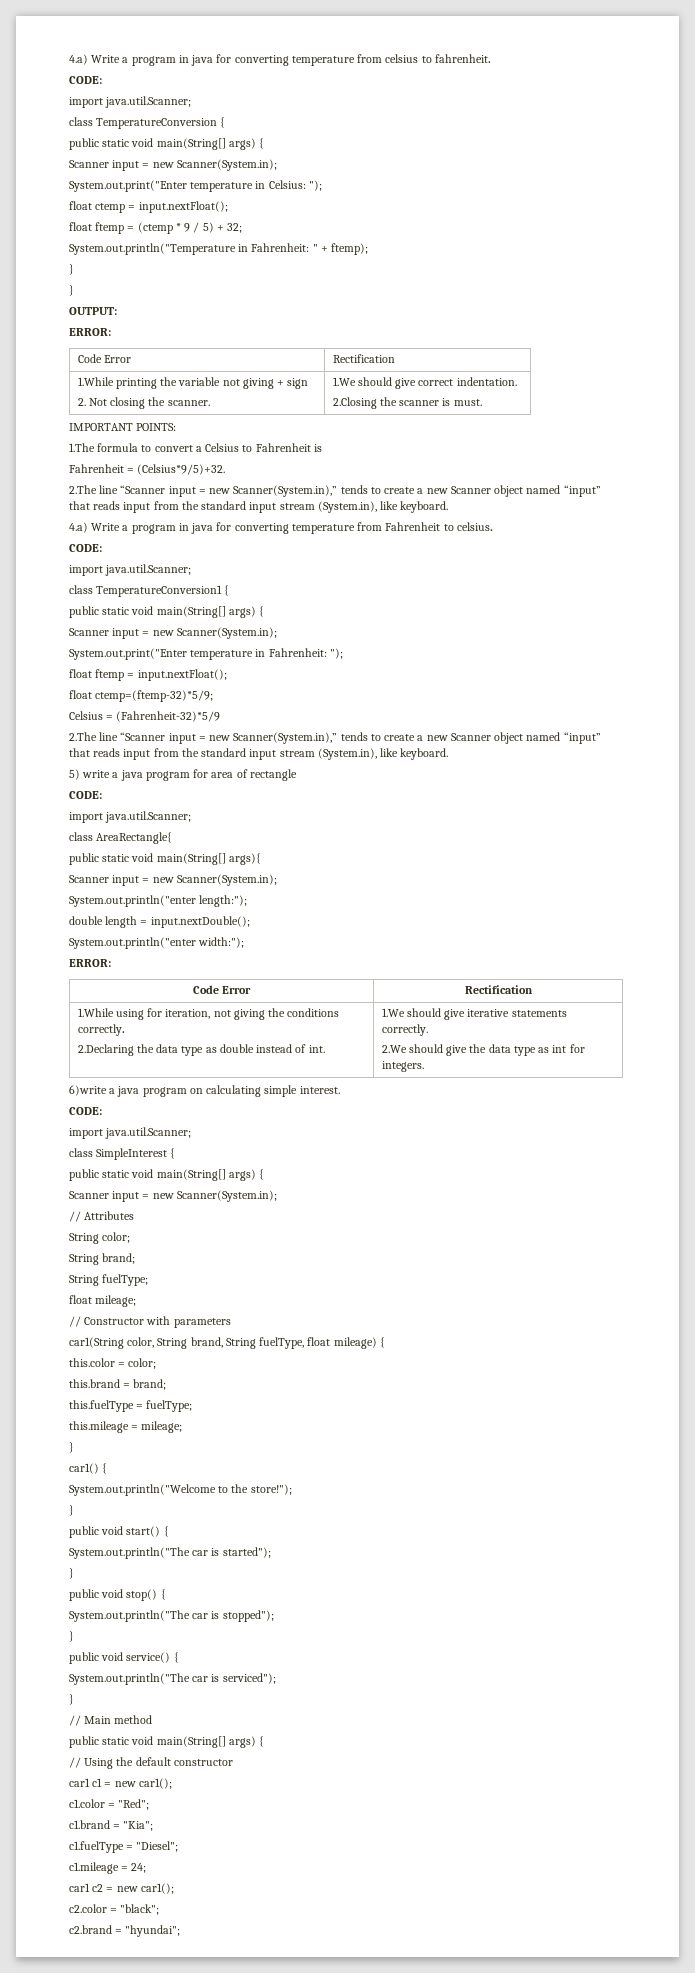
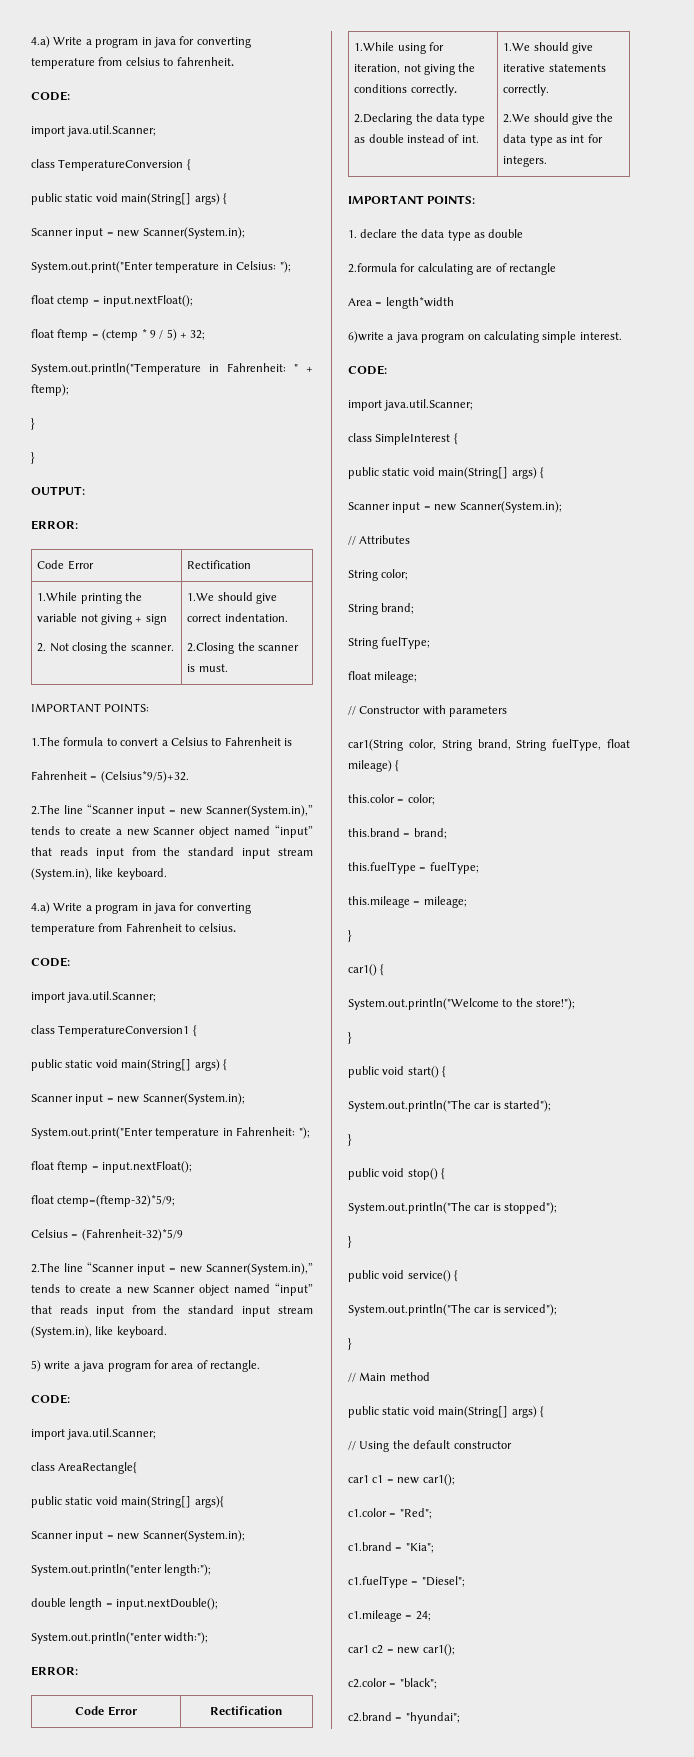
- 5) write a java program for area of rectangle
+ 5) write a java program for area of rectangle.
  1.While using for iteration, not giving the conditions correctly.
  2.Declaring the data type as double instead of int. | 1.We should give iterative statements correctly.
  2.We should give the data type as int for integers.
+ IMPORTANT POINTS:
+ 1. declare the data type as double
+ 2.formula for calculating are of rectangle
+ Area = length*width

